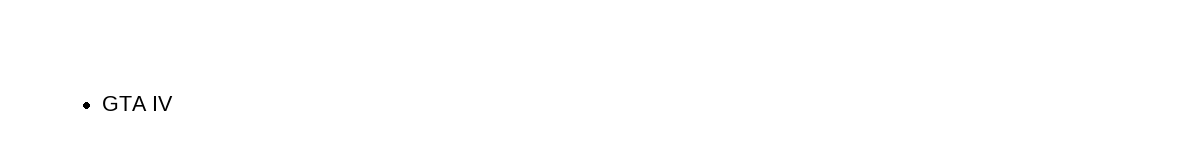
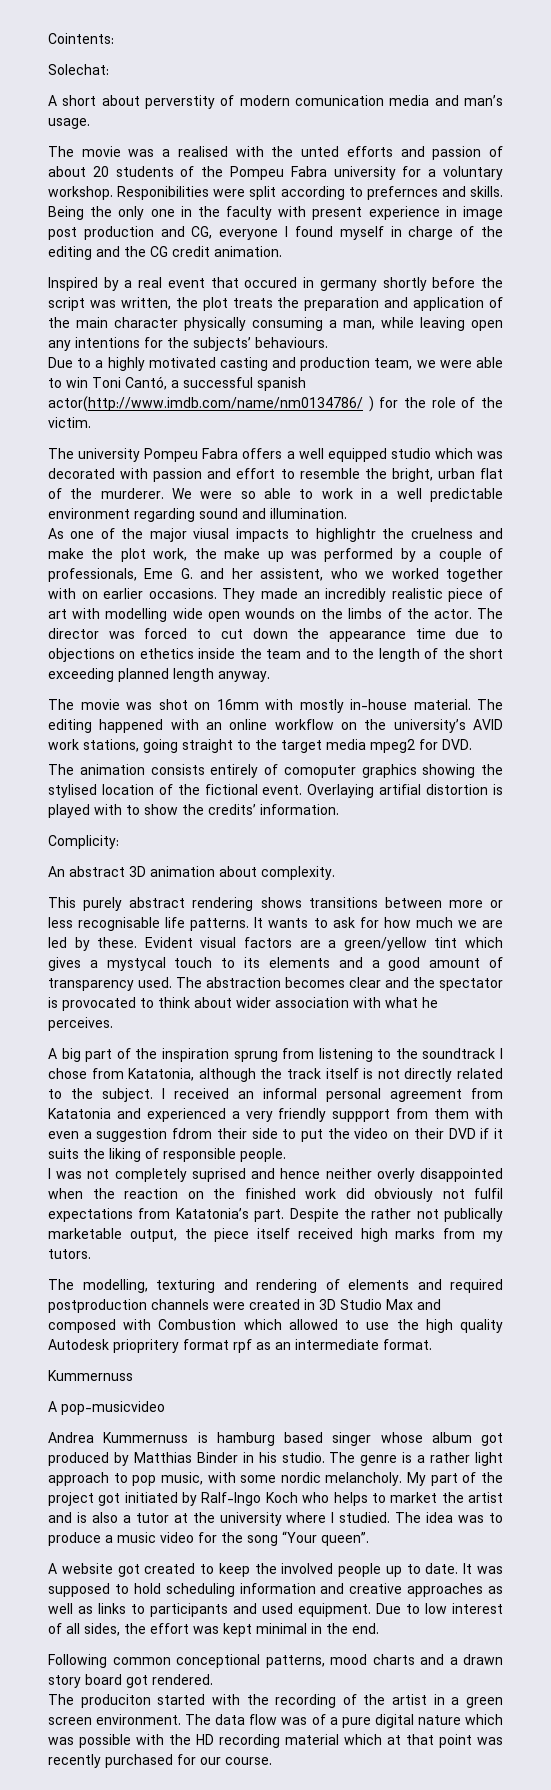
- GTA IV
+ Cointents:
+ Solechat:
+ A short about perverstity of modern comunication media and man’s usage.
+ The movie was a realised with the unted efforts and passion of about 20 students of the Pompeu Fabra university for a voluntary workshop. Responibilities were split according to prefernces and skills. Being the only one in the faculty with present experience in image post production and CG, everyone I found myself in charge of the editing and the CG credit animation.
+ Inspired by a real event that occured in germany shortly before the script was written, the plot treats the preparation and application of the main character physically consuming a man, while leaving open any intentions for the subjects’ behaviours.
+ Due to a highly motivated casting and production team, we were able to win Toni Cantó, a successful spanish actor(http://www.imdb.com/name/nm0134786/ ) for the role of the victim.
+ The university Pompeu Fabra offers a well equipped studio which was decorated with passion and effort to resemble the bright, urban flat of the murderer. We were so able to work in a well predictable environment regarding sound and illumination.
+ As one of the major viusal impacts to highlightr the cruelness and make the plot work, the make up was performed by a couple of professionals, Eme G. and her assistent, who we worked together with on earlier occasions. They made an incredibly realistic piece of art with modelling wide open wounds on the limbs of the actor. The director was forced to cut down the appearance time due to objections on ethetics inside the team and to the length of the short exceeding planned length anyway.
+ The movie was shot on 16mm with mostly in-house material. The editing happened with an online workflow on the university’s AVID work stations, going straight to the target media mpeg2 for DVD.
+ The animation consists entirely of comoputer graphics showing the stylised location of the fictional event. Overlaying artifial distortion is played with to show the credits’ information.
+ Complicity:
+ An abstract 3D animation about complexity.
+ This purely abstract rendering shows transitions between more or less recognisable life patterns. It wants to ask for how much we are led by these. Evident visual factors are a green/yellow tint which gives a mystycal touch to its elements and a good amount of transparency used. The abstraction becomes clear and the spectator is provocated to think about wider association with what he perceives.
+ A big part of the inspiration sprung from listening to the soundtrack I chose from Katatonia, although the track itself is not directly related to the subject. I received an informal personal agreement from Katatonia and experienced a very friendly suppport from them with even a suggestion fdrom their side to put the video on their DVD if it suits the liking of responsible people.
+ I was not completely suprised and hence neither overly disappointed when the reaction on the finished work did obviously not fulfil expectations from Katatonia’s part. Despite the rather not publically marketable output, the piece itself received high marks from my tutors.
+ The modelling, texturing and rendering of elements and required postproduction channels were created in 3D Studio Max and composed with Combustion which allowed to use the high quality Autodesk priopritery format rpf as an intermediate format.
+ Kummernuss
+ A pop-musicvideo
+ Andrea Kummernuss is hamburg based singer whose album got produced by Matthias Binder in his studio. The genre is a rather light approach to pop music, with some nordic melancholy. My part of the project got initiated by Ralf-Ingo Koch who helps to market the artist and is also a tutor at the university where I studied. The idea was to produce a music video for the song “Your queen”.
+ A website got created to keep the involved people up to date. It was supposed to hold scheduling information and creative approaches as well as links to participants and used equipment. Due to low interest of all sides, the effort was kept minimal in the end.
+ Following common conceptional patterns, mood charts and a drawn story board got rendered.
+ The produciton started with the recording of the artist in a green screen environment. The data flow was of a pure digital nature which was possible with the HD recording material which at that point was recently purchased for our course.

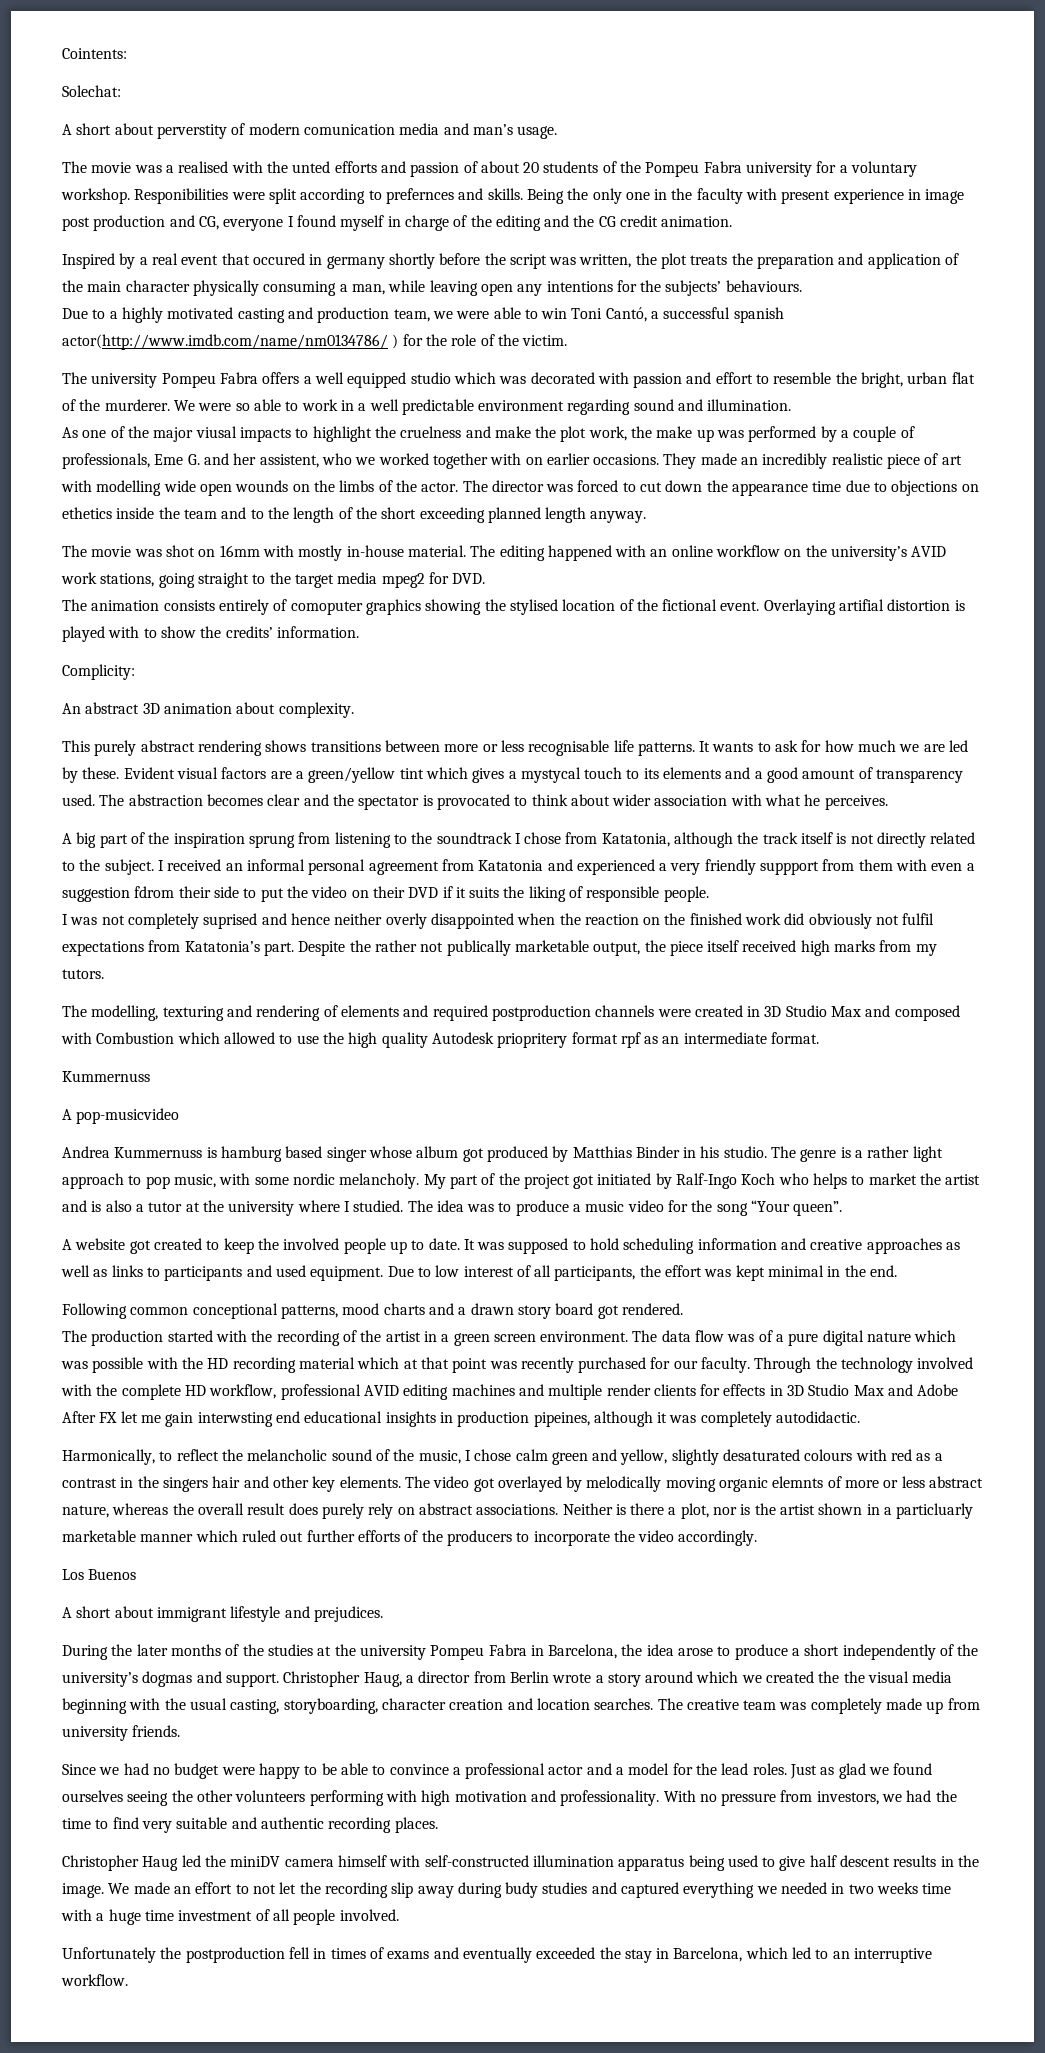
- As one of the major viusal impacts to highlightr the cruelness and make the plot work, the make up was performed by a couple of professionals, Eme G. and her assistent, who we worked together with on earlier occasions.
+ As one of the major viusal impacts to highlight the cruelness and make the plot work, the make up was performed by a couple of professionals, Eme G. and her assistent, who we worked together with on earlier occasions.
- Due to low interest of all sides, the effort was kept minimal in the end.
+ Due to low interest of all participants, the effort was kept minimal in the end.
- The produciton started with the recording of the artist in a green screen environment.
+ The production started with the recording of the artist in a green screen environment.
- The data flow was of a pure digital nature which was possible with the HD recording material which at that point was recently purchased for our course.
+ The data flow was of a pure digital nature which was possible with the HD recording material which at that point was recently purchased for our faculty. Through the technology involved with the complete HD workflow, professional AVID editing machines and multiple render clients for effects in 3D Studio Max and Adobe After FX let me gain interwsting end educational insights in production pipeines, although it was completely autodidactic.
+ Harmonically, to reflect the melancholic sound of the music, I chose calm green and yellow, slightly desaturated colours with red as a contrast in the singers hair and other key elements. The video got overlayed by melodically moving organic elemnts of more or less abstract nature, whereas the overall result does purely rely on abstract associations. Neither is there a plot, nor is the artist shown in a particluarly marketable manner which ruled out further efforts of the producers to incorporate the video accordingly.
+ Los Buenos
+ A short about immigrant lifestyle and prejudices.
+ During the later months of the studies at the university Pompeu Fabra in Barcelona, the idea arose to produce a short independently of the university’s dogmas and support. Christopher Haug, a director from Berlin wrote a story around which we created the the visual media beginning with the usual casting, storyboarding, character creation and location searches. The creative team was completely made up from university friends.
+ Since we had no budget were happy to be able to convince a professional actor and a model for the lead roles. Just as glad we found ourselves seeing the other volunteers performing with high motivation and professionality. With no pressure from investors, we had the time to find very suitable and authentic recording places.
+ Christopher Haug led the miniDV camera himself with self-constructed illumination apparatus being used to give half descent results in the image. We made an effort to not let the recording slip away during budy studies and captured everything we needed in two weeks time with a huge time investment of all people involved.
+ Unfortunately the postproduction fell in times of exams and eventually exceeded the stay in Barcelona, which led to an interruptive workflow.

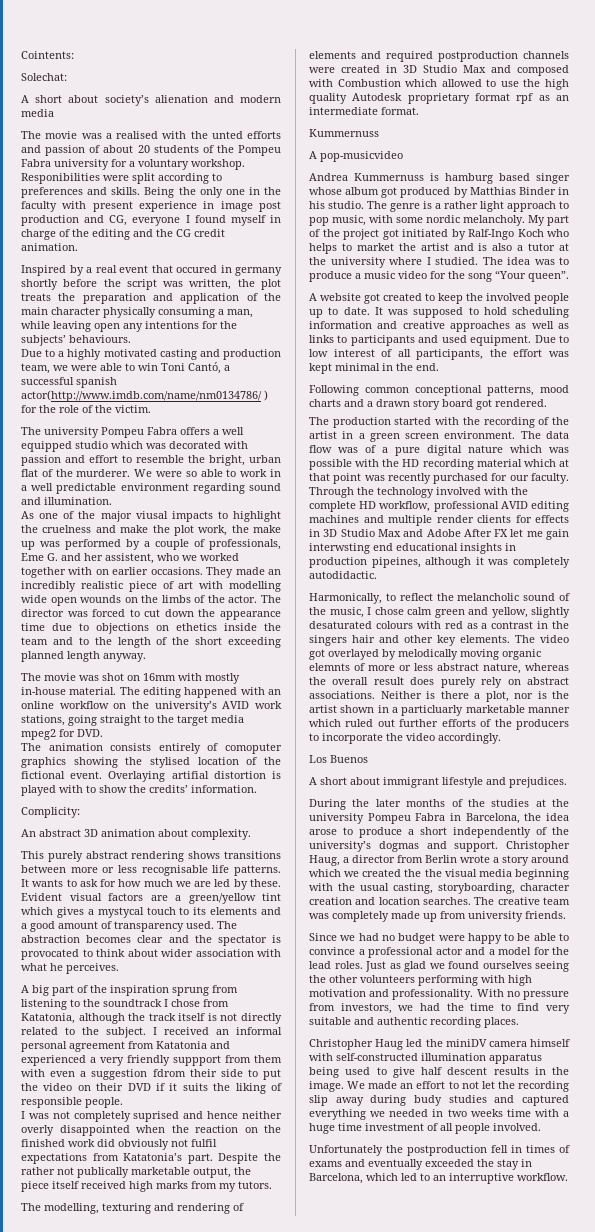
- A short about perverstity of modern comunication media and man’s usage.
+ A short about society’s alienation and modern media
- Responibilities were split according to prefernces and skills.
+ Responibilities were split according to preferences and skills.
- The modelling, texturing and rendering of elements and required postproduction channels were created in 3D Studio Max and composed with Combustion which allowed to use the high quality Autodesk priopritery format rpf as an intermediate format.
+ The modelling, texturing and rendering of elements and required postproduction channels were created in 3D Studio Max and composed with Combustion which allowed to use the high quality Autodesk proprietary format rpf as an intermediate format.

